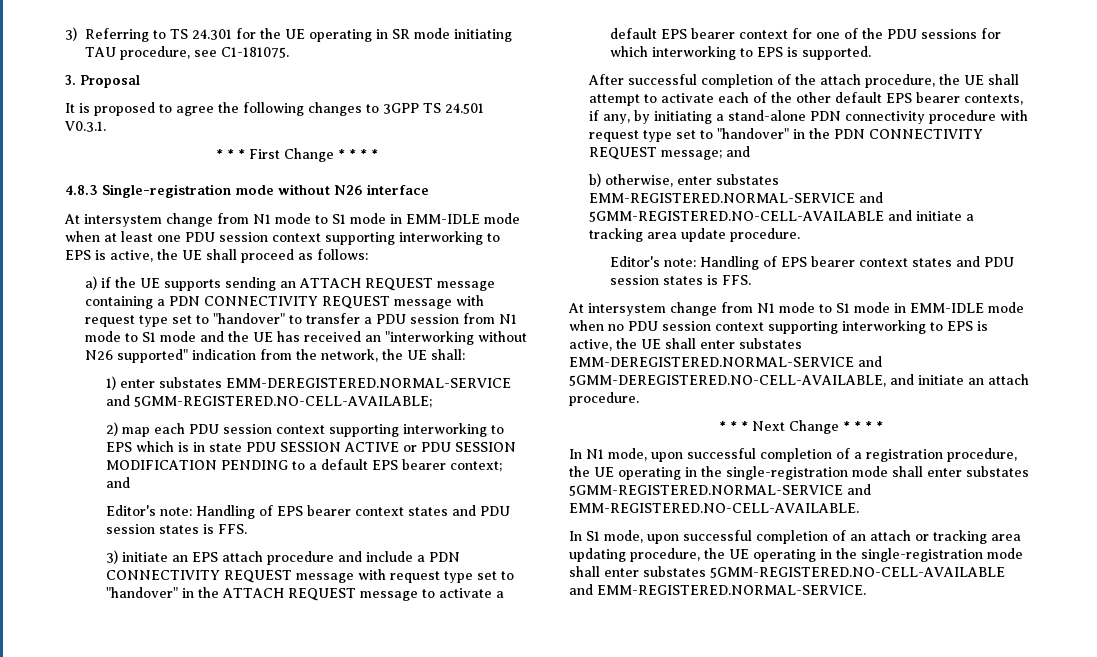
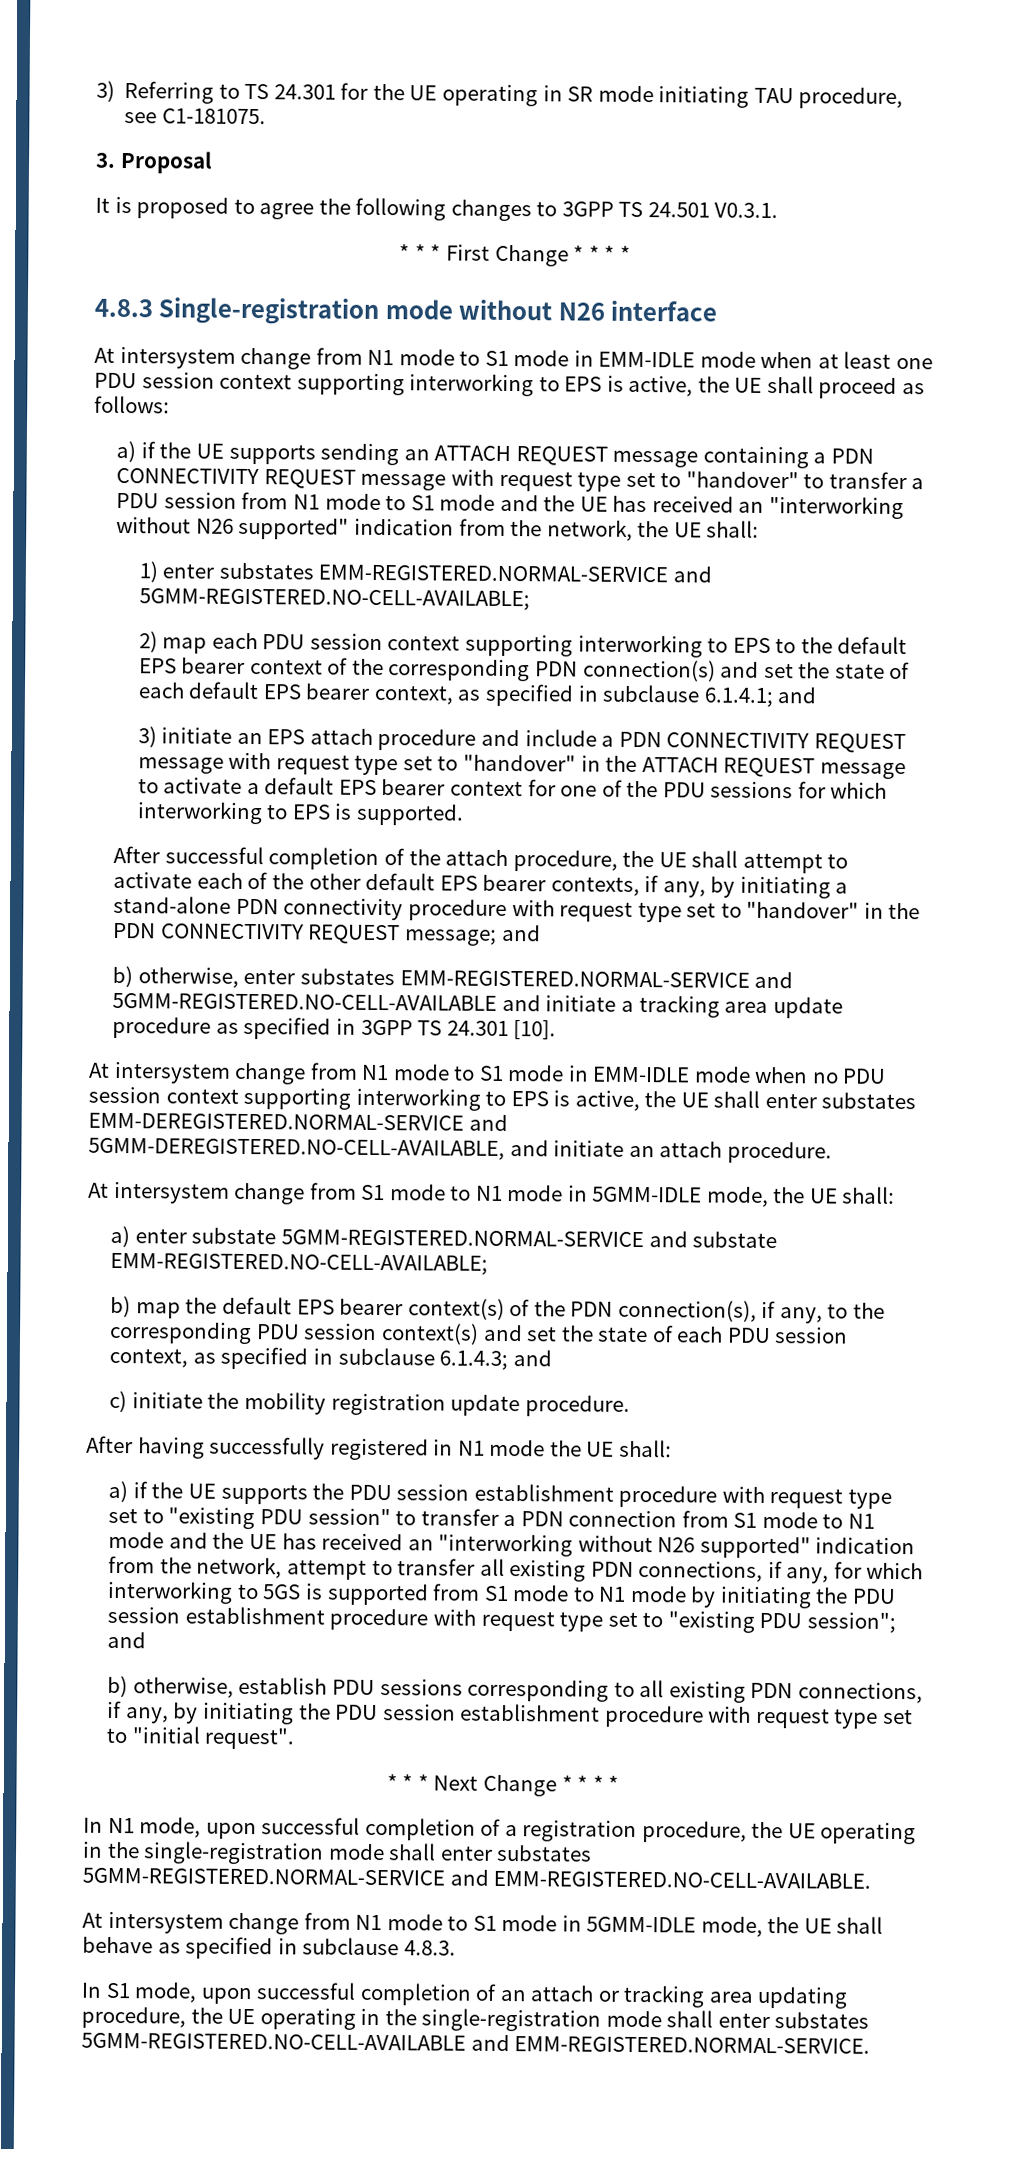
- 1) enter substates EMM-DEREGISTERED.NORMAL-SERVICE and 5GMM-REGISTERED.NO-CELL-AVAILABLE;
+ 1) enter substates EMM-REGISTERED.NORMAL-SERVICE and 5GMM-REGISTERED.NO-CELL-AVAILABLE;
- 2) map each PDU session context supporting interworking to EPS which is in state PDU SESSION ACTIVE or PDU SESSION MODIFICATION PENDING to a default EPS bearer context; and
- Editor's note: Handling of EPS bearer context states and PDU session states is FFS.
+ 2) map each PDU session context supporting interworking to EPS to the default EPS bearer context of the corresponding PDN connection(s) and set the state of each default EPS bearer context, as specified in subclause 6.1.4.1; and
- b) otherwise, enter substates EMM-REGISTERED.NORMAL-SERVICE and 5GMM-REGISTERED.NO-CELL-AVAILABLE and initiate a tracking area update procedure.
- Editor's note: Handling of EPS bearer context states and PDU session states is FFS.
+ b) otherwise, enter substates EMM-REGISTERED.NORMAL-SERVICE and 5GMM-REGISTERED.NO-CELL-AVAILABLE and initiate a tracking area update procedure as specified in 3GPP TS 24.301 [10].
+ At intersystem change from S1 mode to N1 mode in 5GMM-IDLE mode, the UE shall:
+ a) enter substate 5GMM-REGISTERED.NORMAL-SERVICE and substate EMM-REGISTERED.NO-CELL-AVAILABLE;
+ b) map the default EPS bearer context(s) of the PDN connection(s), if any, to the corresponding PDU session context(s) and set the state of each PDU session context, as specified in subclause 6.1.4.3; and
+ c) initiate the mobility registration update procedure.
+ After having successfully registered in N1 mode the UE shall:
+ a) if the UE supports the PDU session establishment procedure with request type set to "existing PDU session" to transfer a PDN connection from S1 mode to N1 mode and the UE has received an "interworking without N26 supported" indication from the network, attempt to transfer all existing PDN connections, if any, for which interworking to 5GS is supported from S1 mode to N1 mode by initiating the PDU session establishment procedure with request type set to "existing PDU session"; and
+ b) otherwise, establish PDU sessions corresponding to all existing PDN connections, if any, by initiating the PDU session establishment procedure with request type set to "initial request".
+ At intersystem change from N1 mode to S1 mode in 5GMM-IDLE mode, the UE shall behave as specified in subclause 4.8.3.

